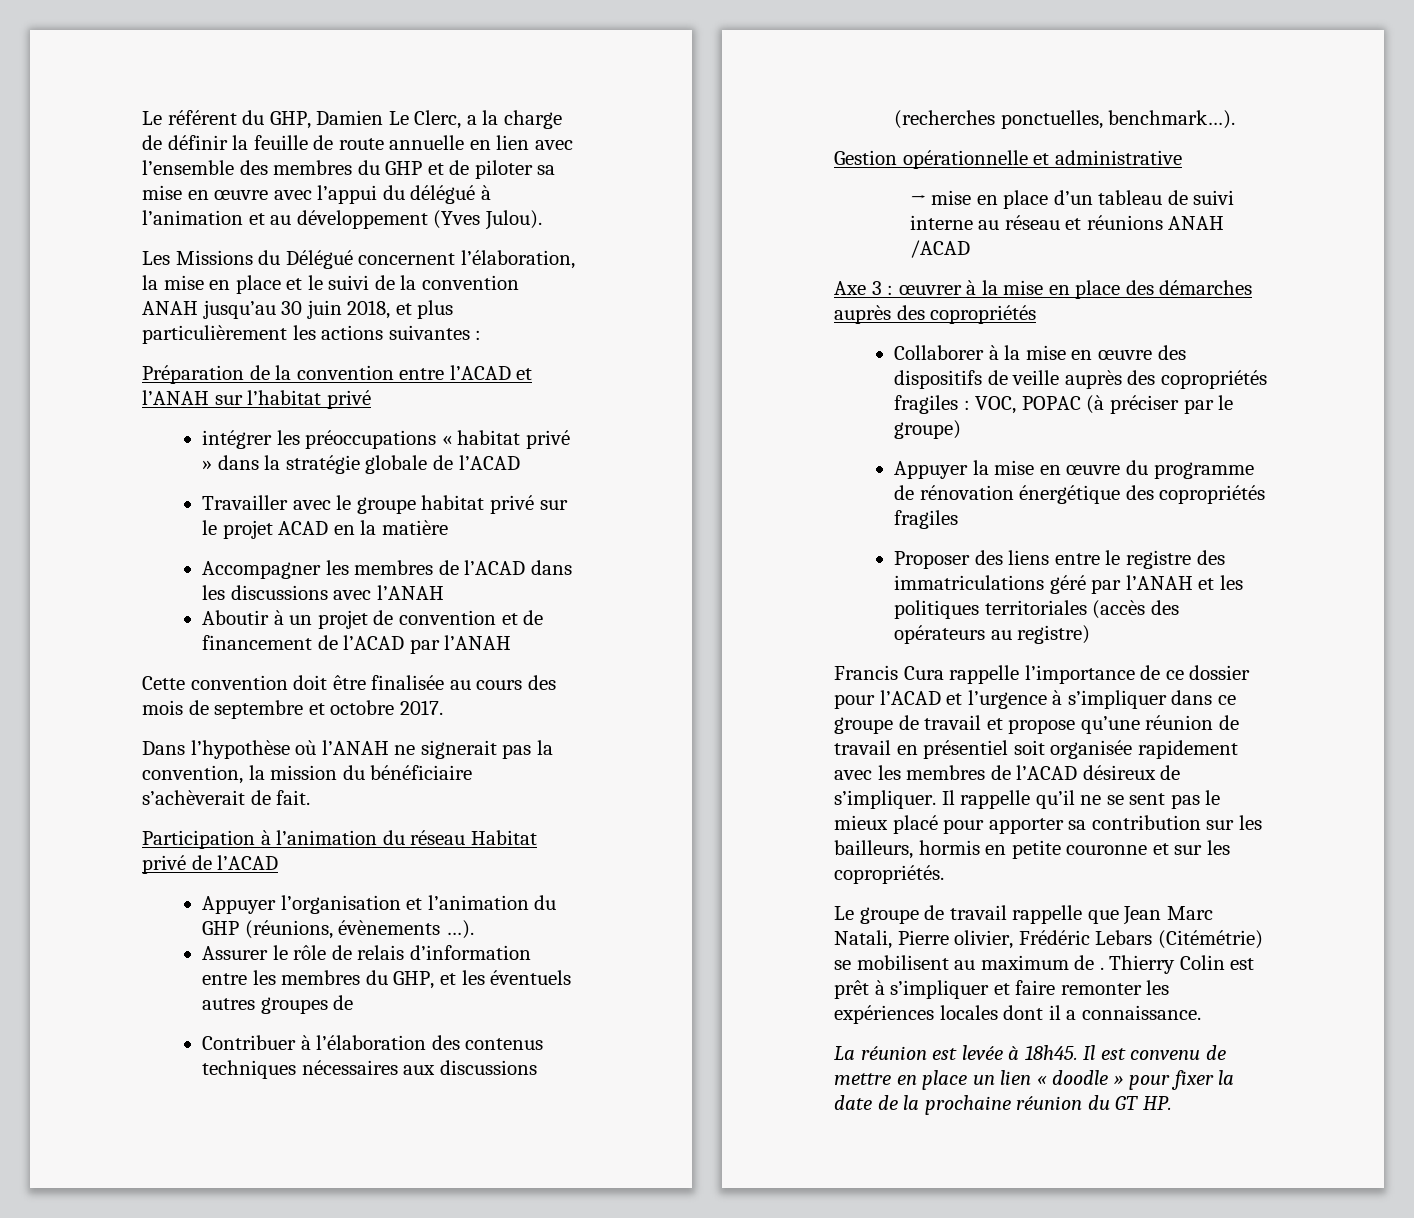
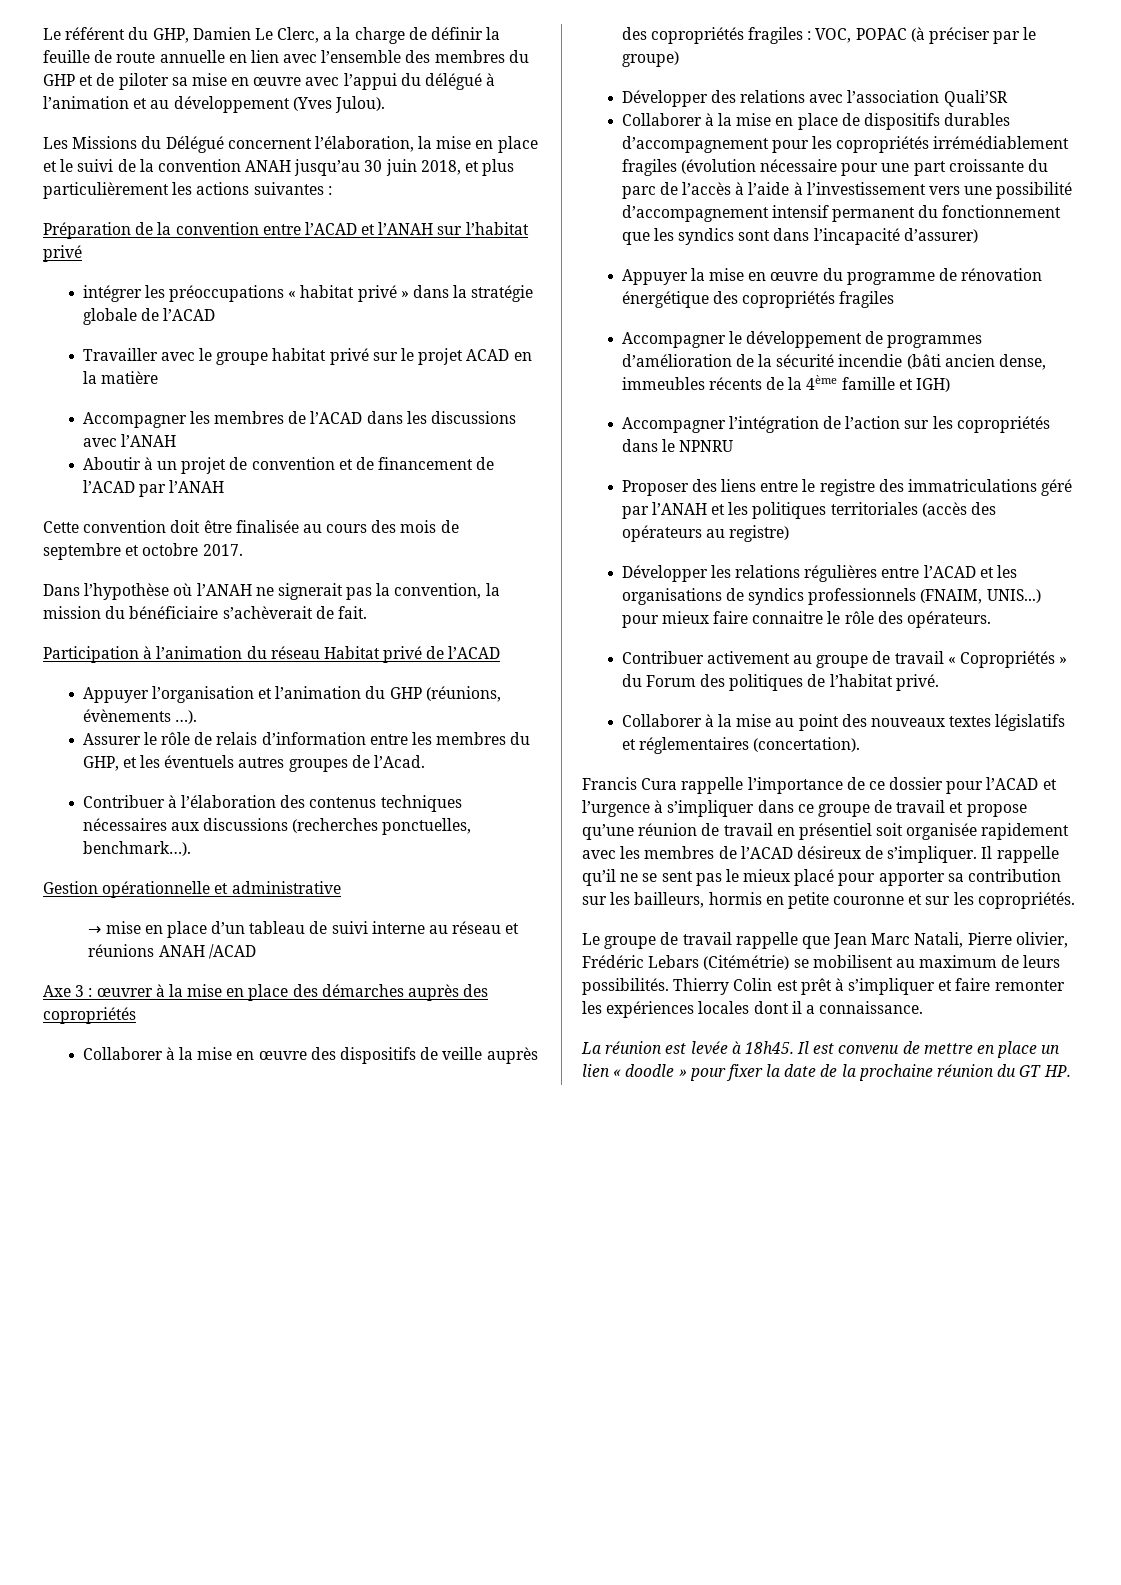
- Assurer le rôle de relais d’information entre les membres du GHP, et les éventuels autres groupes de
+ Assurer le rôle de relais d’information entre les membres du GHP, et les éventuels autres groupes de l’Acad.
+ Développer des relations avec l’association Quali’SR
+ Collaborer à la mise en place de dispositifs durables d’accompagnement pour les copropriétés irrémédiablement fragiles (évolution nécessaire pour une part croissante du parc de l’accès à l’aide à l’investissement vers une possibilité d’accompagnement intensif permanent du fonctionnement que les syndics sont dans l’incapacité d’assurer)
+ Accompagner le développement de programmes d’amélioration de la sécurité incendie (bâti ancien dense, immeubles récents de la 4ème famille et IGH)
+ Accompagner l’intégration de l’action sur les copropriétés dans le NPNRU
+ Développer les relations régulières entre l’ACAD et les organisations de syndics professionnels (FNAIM, UNIS...) pour mieux faire connaitre le rôle des opérateurs.
+ Contribuer activement au groupe de travail « Copropriétés » du Forum des politiques de l’habitat privé.
+ Collaborer à la mise au point des nouveaux textes législatifs et réglementaires (concertation).
- Le groupe de travail rappelle que Jean Marc Natali, Pierre olivier, Frédéric Lebars (Citémétrie) se mobilisent au maximum de .
+ Le groupe de travail rappelle que Jean Marc Natali, Pierre olivier, Frédéric Lebars (Citémétrie) se mobilisent au maximum de leurs possibilités.

